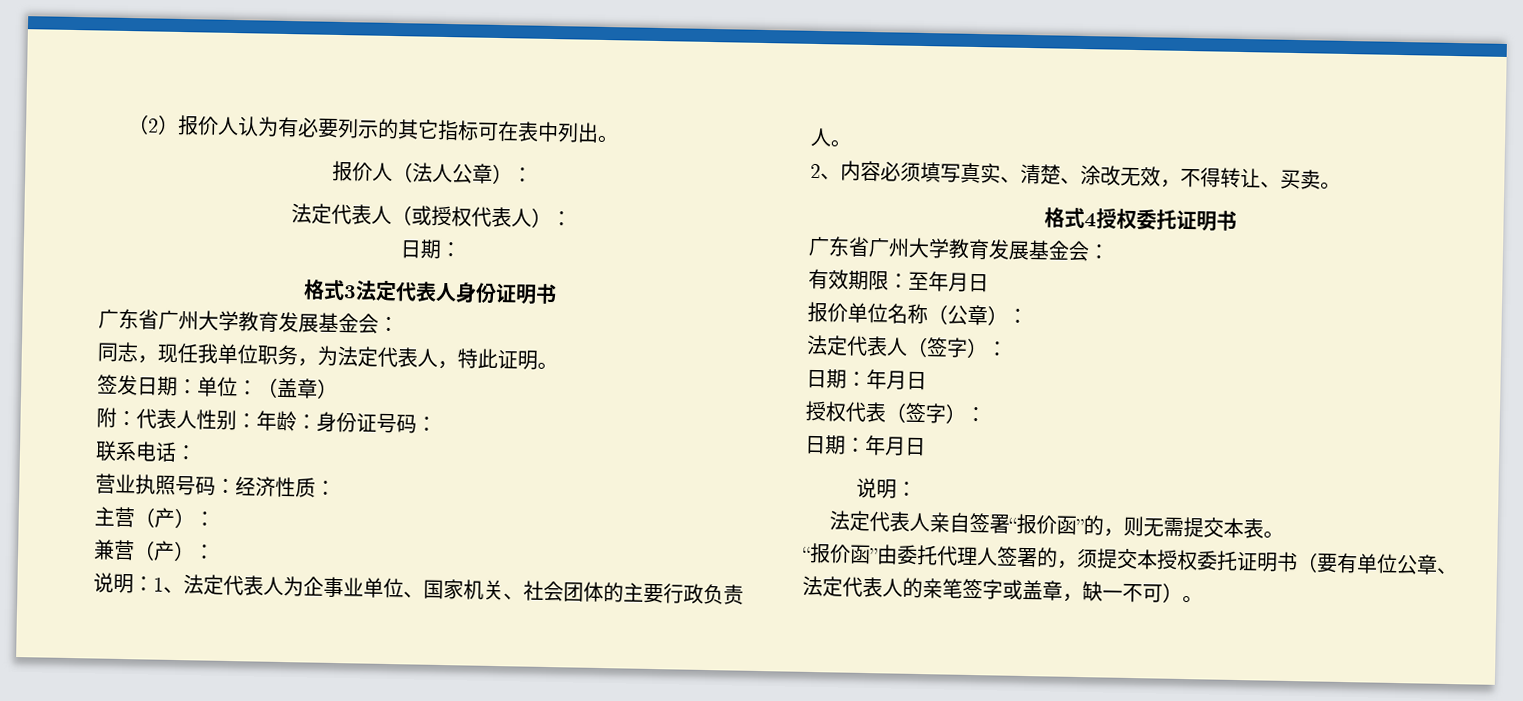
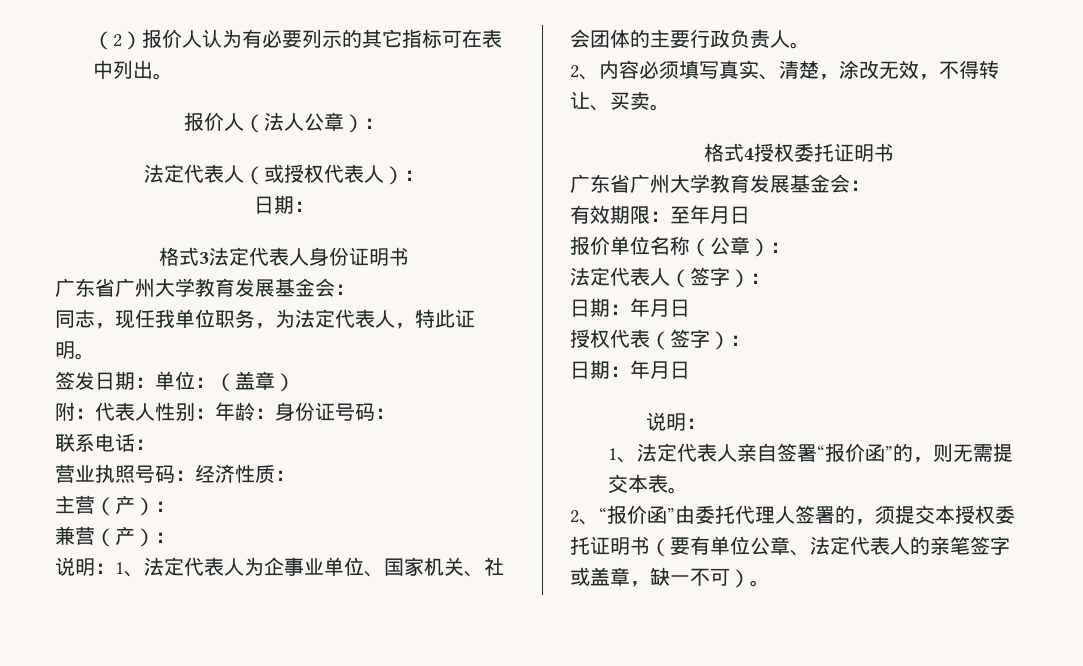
- 2、内容必须填写真实、清楚、涂改无效，不得转让、买卖。
+ 2、内容必须填写真实、清楚，涂改无效，不得转让、买卖。
- 法定代表人亲自签署“报价函”的，则无需提交本表。
+ 1、法定代表人亲自签署“报价函”的，则无需提交本表。
- “报价函”由委托代理人签署的，须提交本授权委托证明书（要有单位公章、法定代表人的亲笔签字或盖章，缺一不可）。
+ 2、“报价函”由委托代理人签署的，须提交本授权委托证明书（要有单位公章、法定代表人的亲笔签字或盖章，缺一不可）。

